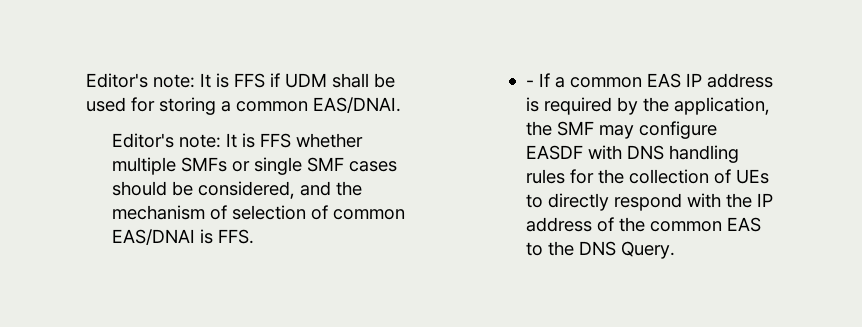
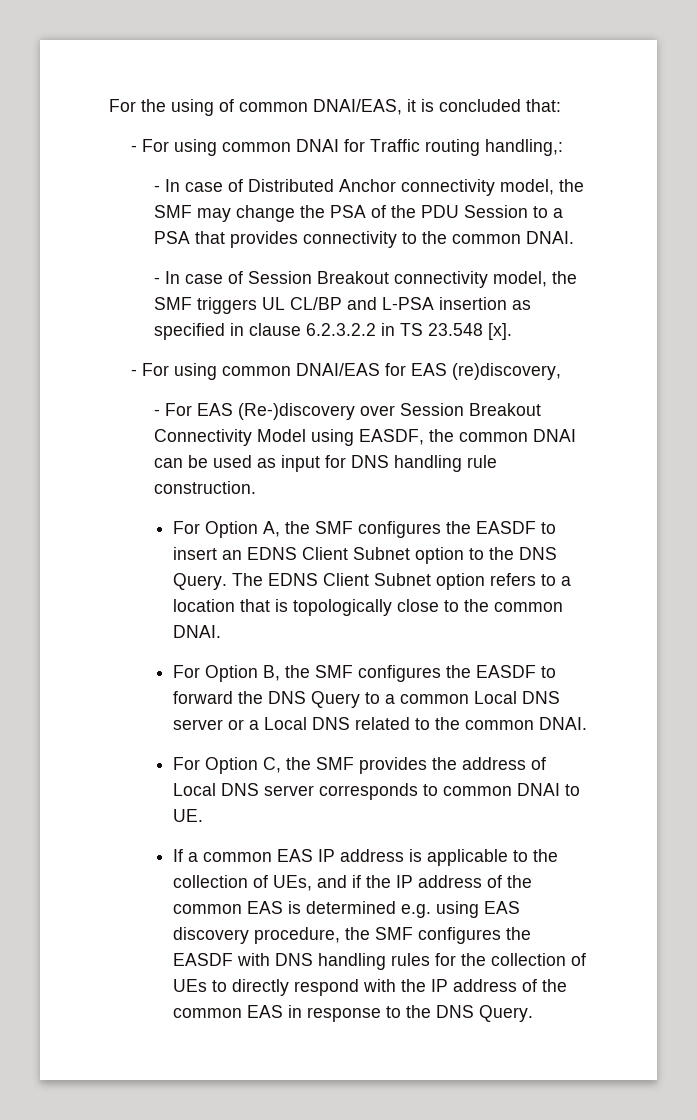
- Editor's note: It is FFS if UDM shall be used for storing a common EAS/DNAI.
- Editor's note: It is FFS whether multiple SMFs or single SMF cases should be considered, and the mechanism of selection of common EAS/DNAI is FFS.
- - If a common EAS IP address is required by the application, the SMF may configure EASDF with DNS handling rules for the collection of UEs to directly respond with the IP address of the common EAS to the DNS Query.
+ For the using of common DNAI/EAS, it is concluded that:
+ - For using common DNAI for Traffic routing handling,:
+ - In case of Distributed Anchor connectivity model, the SMF may change the PSA of the PDU Session to a PSA that provides connectivity to the common DNAI.
+ - In case of Session Breakout connectivity model, the SMF triggers UL CL/BP and L-PSA insertion as specified in clause 6.2.3.2.2 in TS 23.548 [x].
+ - For using common DNAI/EAS for EAS (re)discovery,
+ - For EAS (Re-)discovery over Session Breakout Connectivity Model using EASDF, the common DNAI can be used as input for DNS handling rule construction.
+ For Option A, the SMF configures the EASDF to insert an EDNS Client Subnet option to the DNS Query. The EDNS Client Subnet option refers to a location that is topologically close to the common DNAI.
+ For Option B, the SMF configures the EASDF to forward the DNS Query to a common Local DNS server or a Local DNS related to the common DNAI.
+ For Option C, the SMF provides the address of Local DNS server corresponds to common DNAI to UE.
+ If a common EAS IP address is applicable to the collection of UEs, and if the IP address of the common EAS is determined e.g. using EAS discovery procedure, the SMF configures the EASDF with DNS handling rules for the collection of UEs to directly respond with the IP address of the common EAS in response to the DNS Query.

